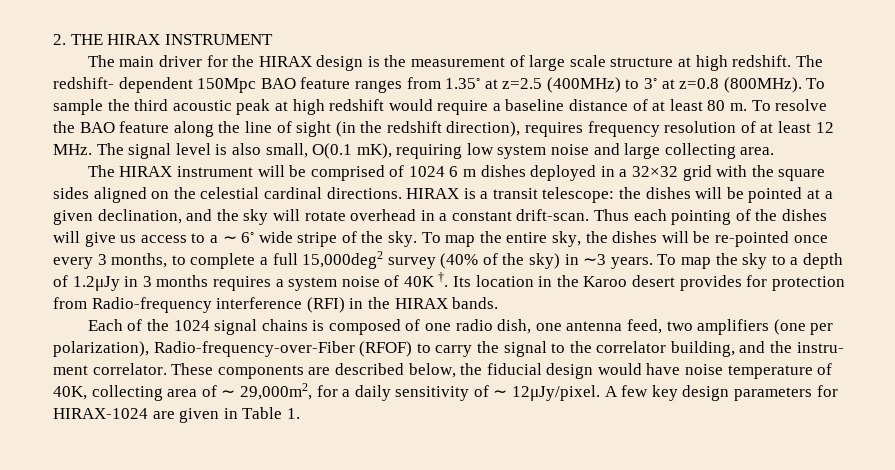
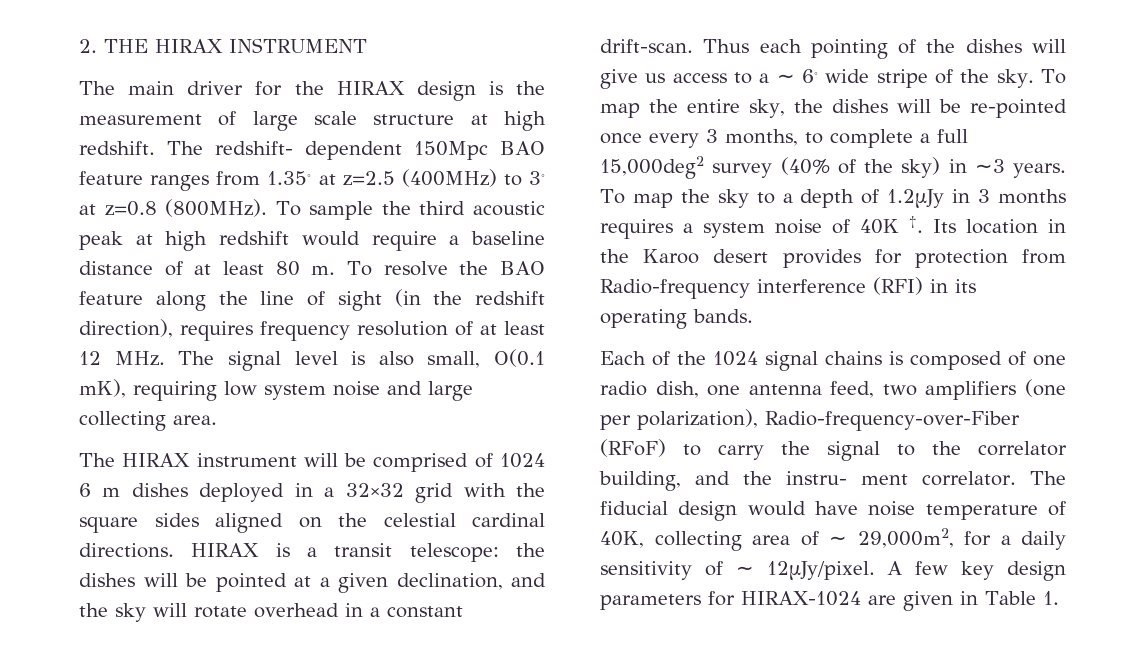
- Its location in the Karoo desert provides for protection from Radio-frequency interference (RFI) in the HIRAX bands.
+ Its location in the Karoo desert provides for protection from Radio-frequency interference (RFI) in its operating bands.
- Each of the 1024 signal chains is composed of one radio dish, one antenna feed, two amplifiers (one per polarization), Radio-frequency-over-Fiber (RFOF) to carry the signal to the correlator building, and the instru- ment correlator.
+ Each of the 1024 signal chains is composed of one radio dish, one antenna feed, two amplifiers (one per polarization), Radio-frequency-over-Fiber (RFoF) to carry the signal to the correlator building, and the instru- ment correlator.
- These components are described below, the fiducial design would have noise temperature of 40K, collecting area of ∼ 29,000m2, for a daily sensitivity of ∼ 12μJy/pixel.
+ The fiducial design would have noise temperature of 40K, collecting area of ∼ 29,000m2, for a daily sensitivity of ∼ 12μJy/pixel.

